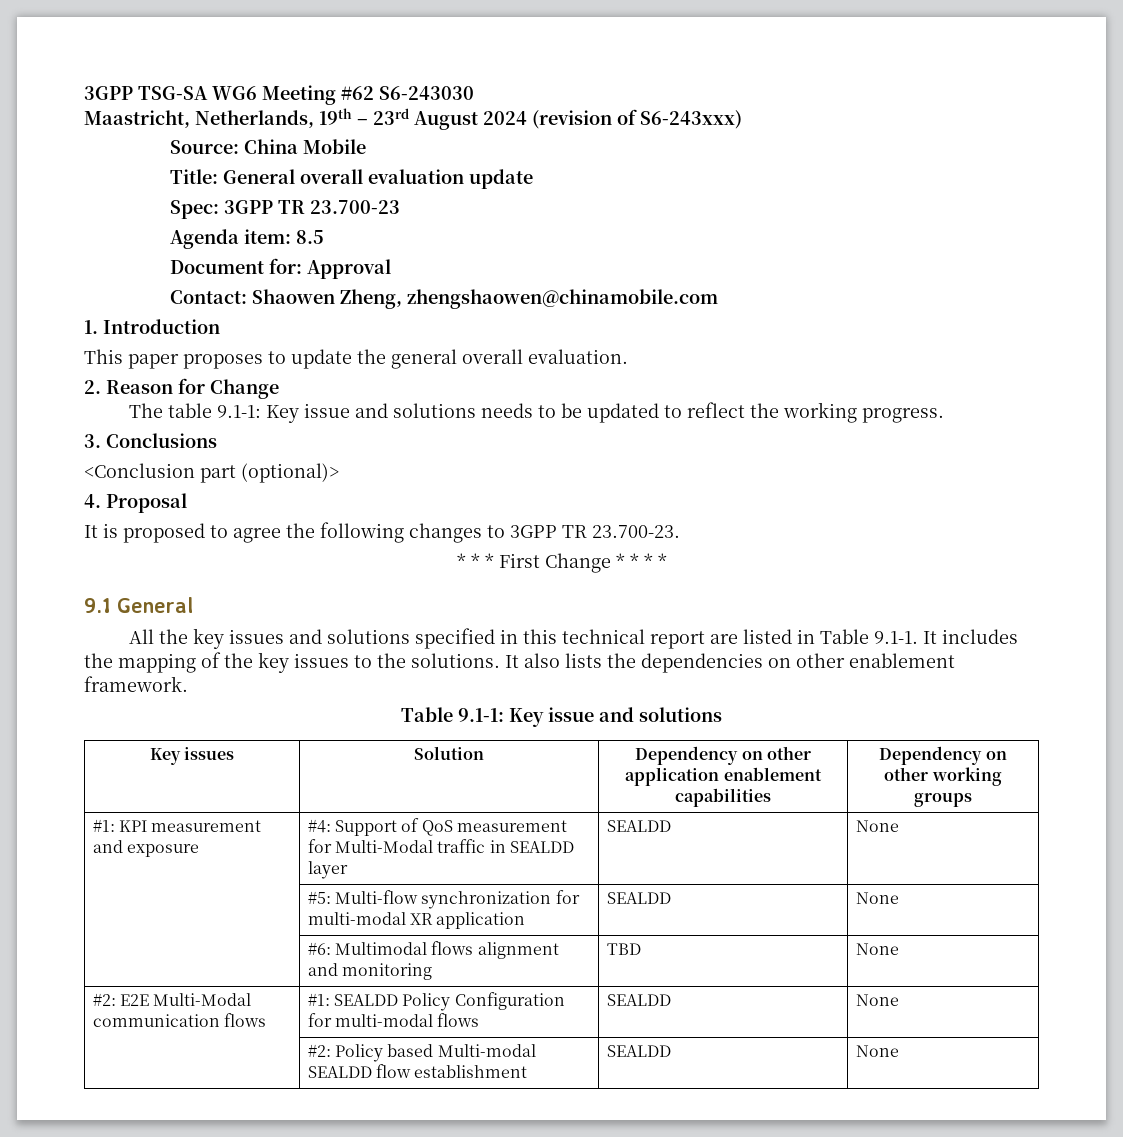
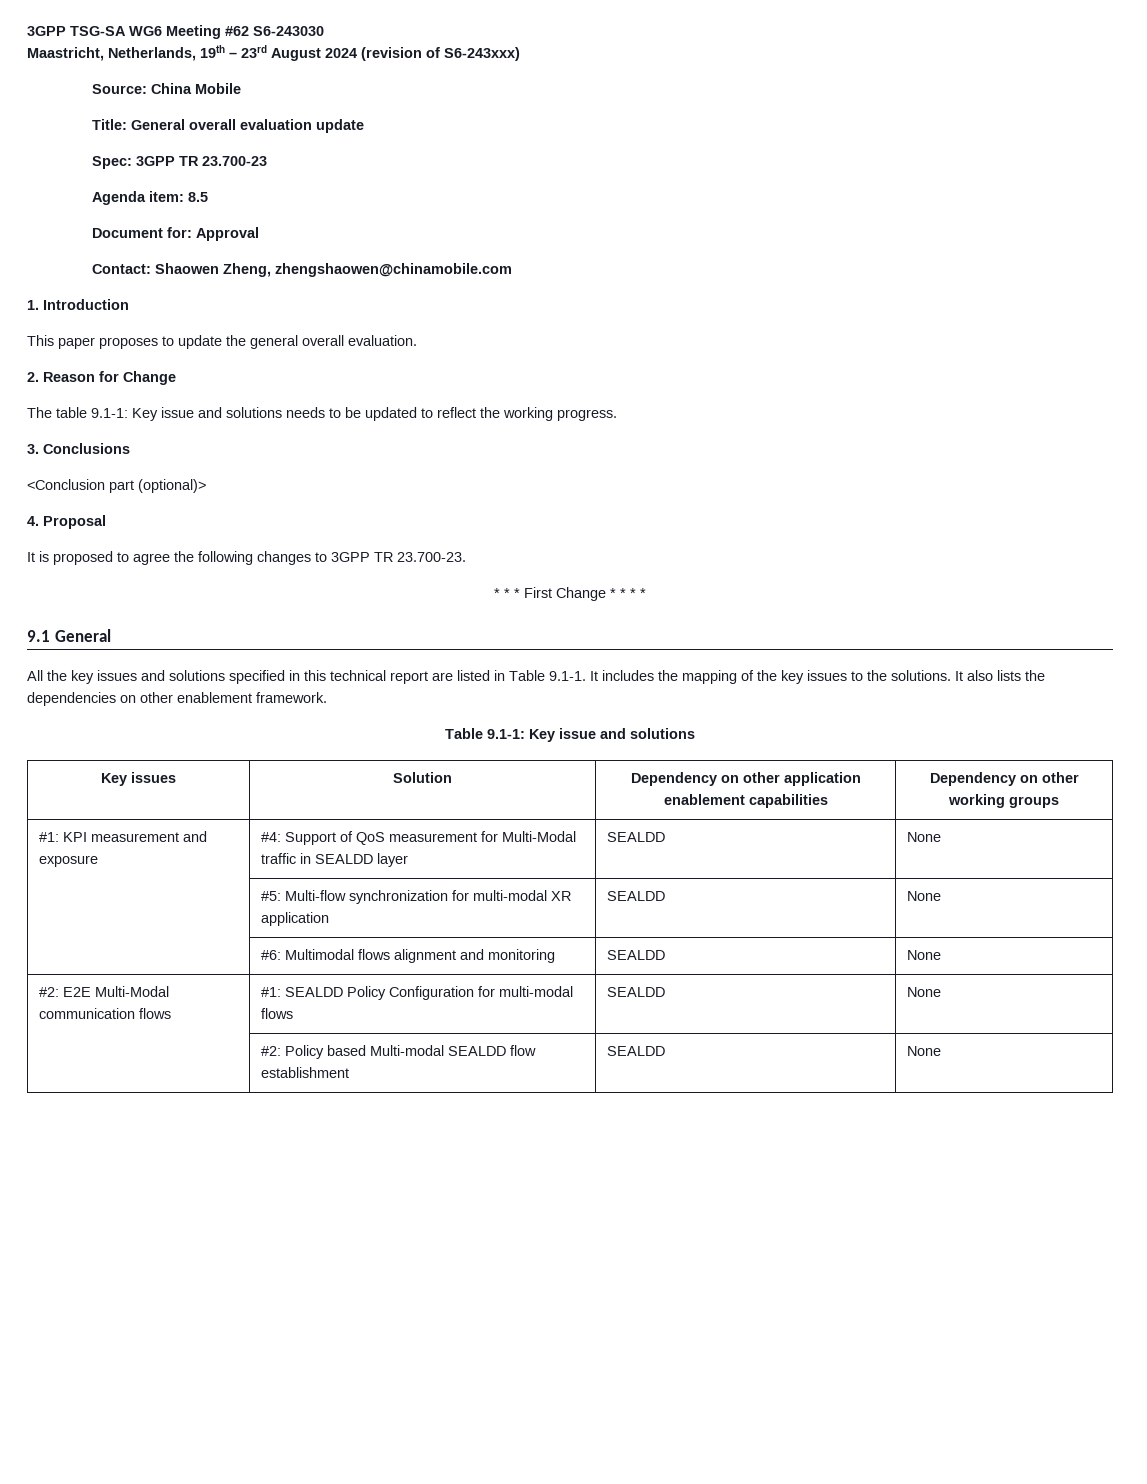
- | #6: Multimodal flows alignment and monitoring | TBD | None
+ | #6: Multimodal flows alignment and monitoring | SEALDD | None

